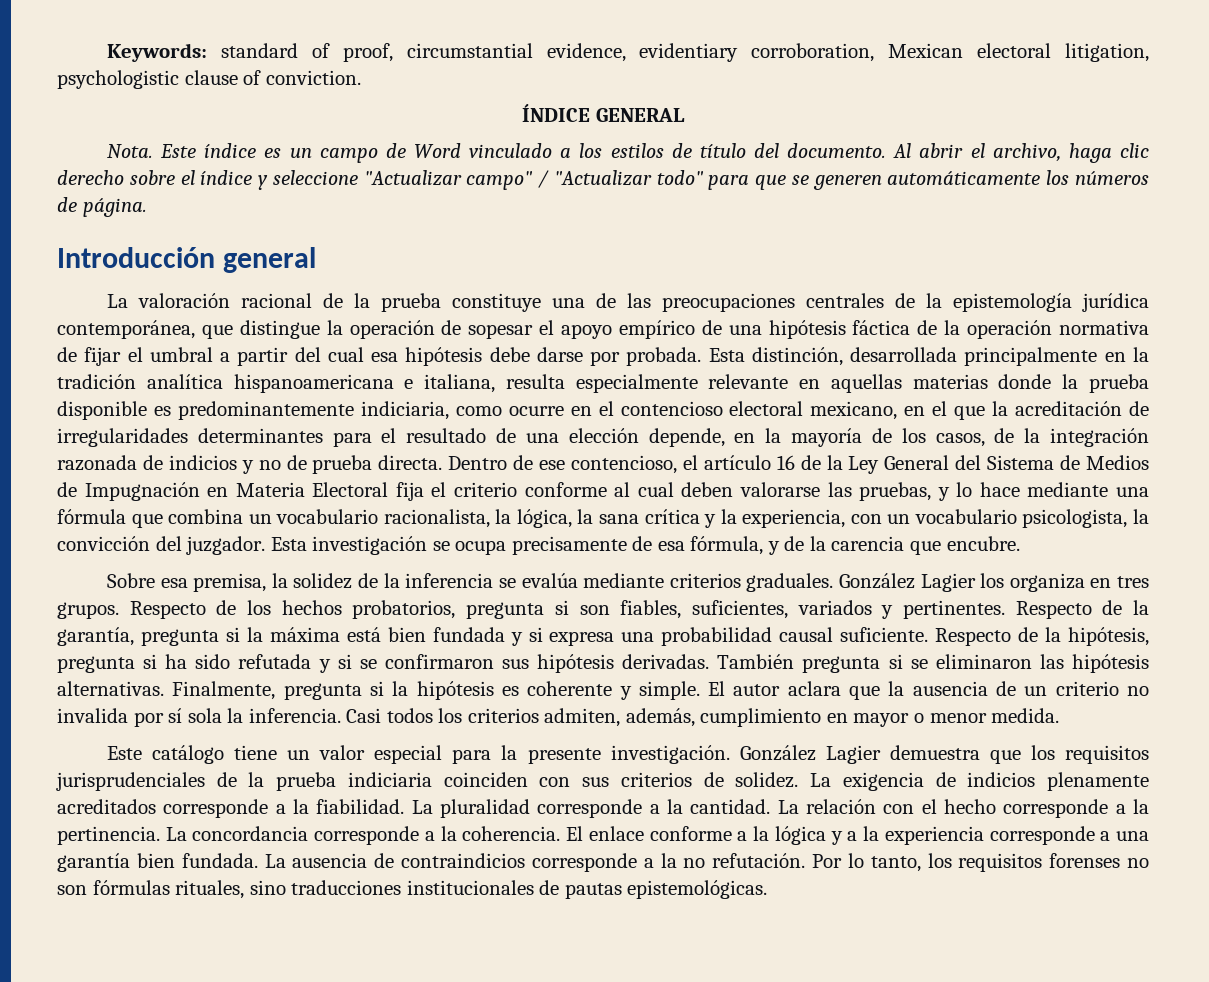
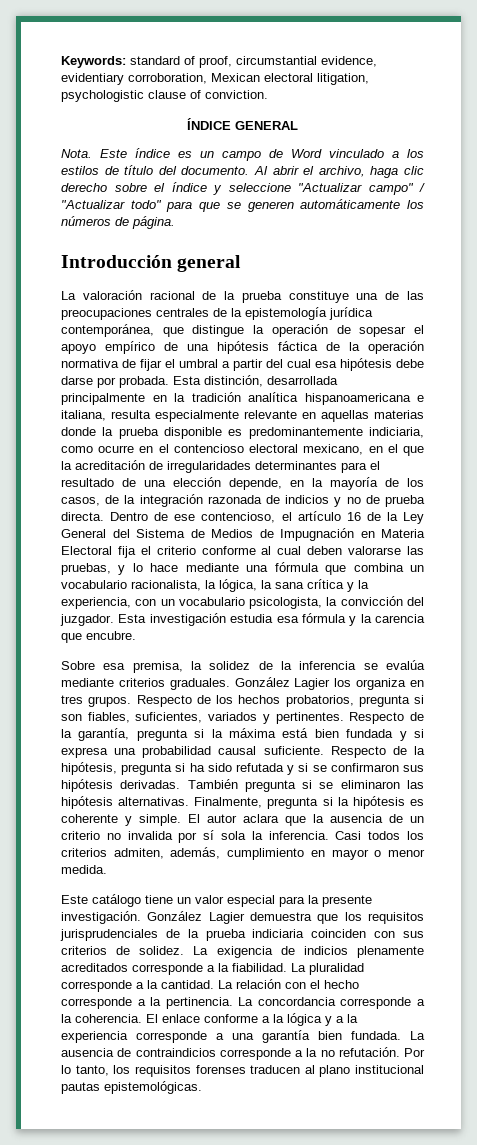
- Esta investigación se ocupa precisamente de esa fórmula, y de la carencia que encubre.
+ Esta investigación estudia esa fórmula y la carencia que encubre.
- Por lo tanto, los requisitos forenses no son fórmulas rituales, sino traducciones institucionales de pautas epistemológicas.
+ Por lo tanto, los requisitos forenses traducen al plano institucional pautas epistemológicas.

